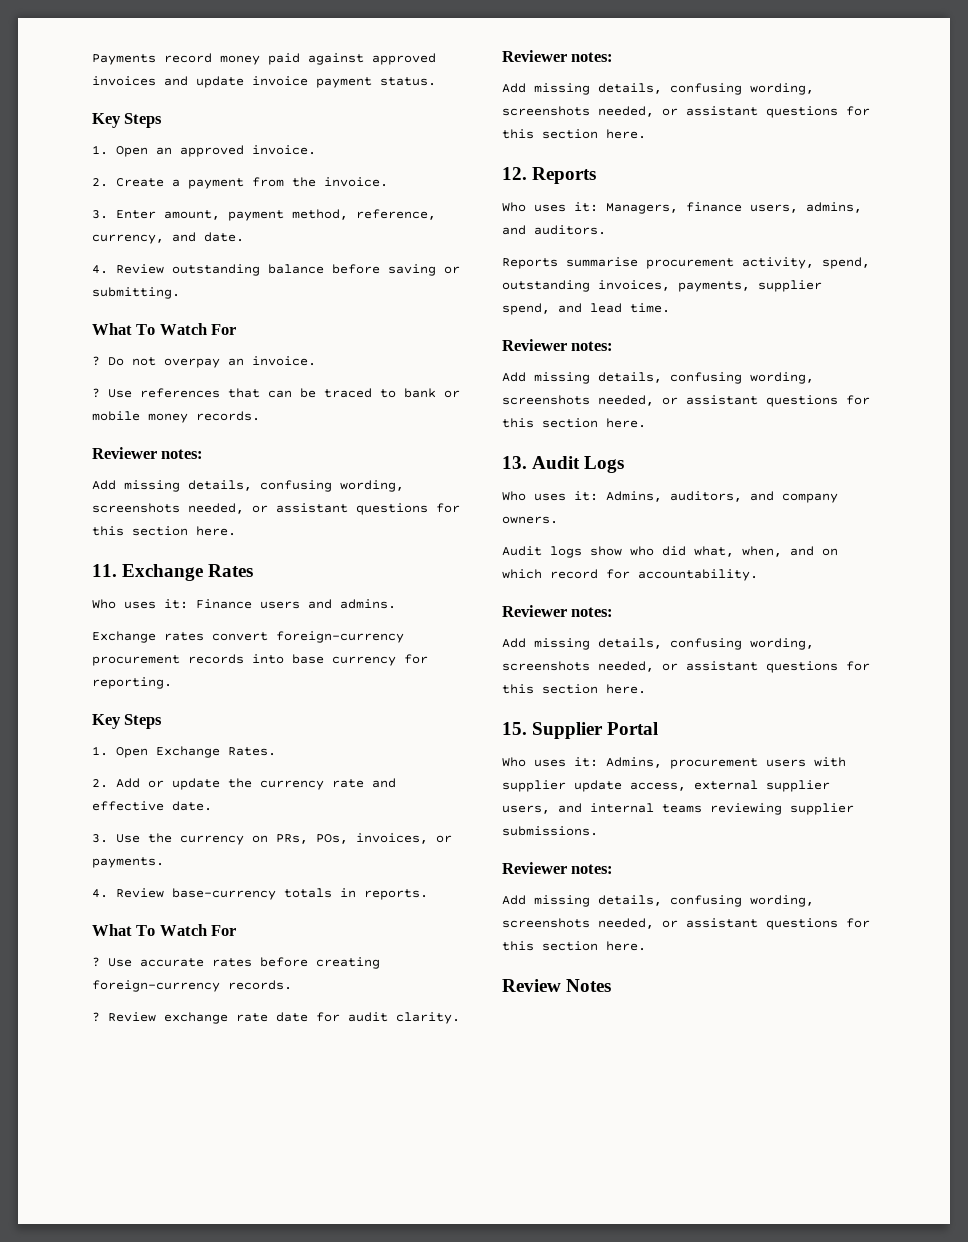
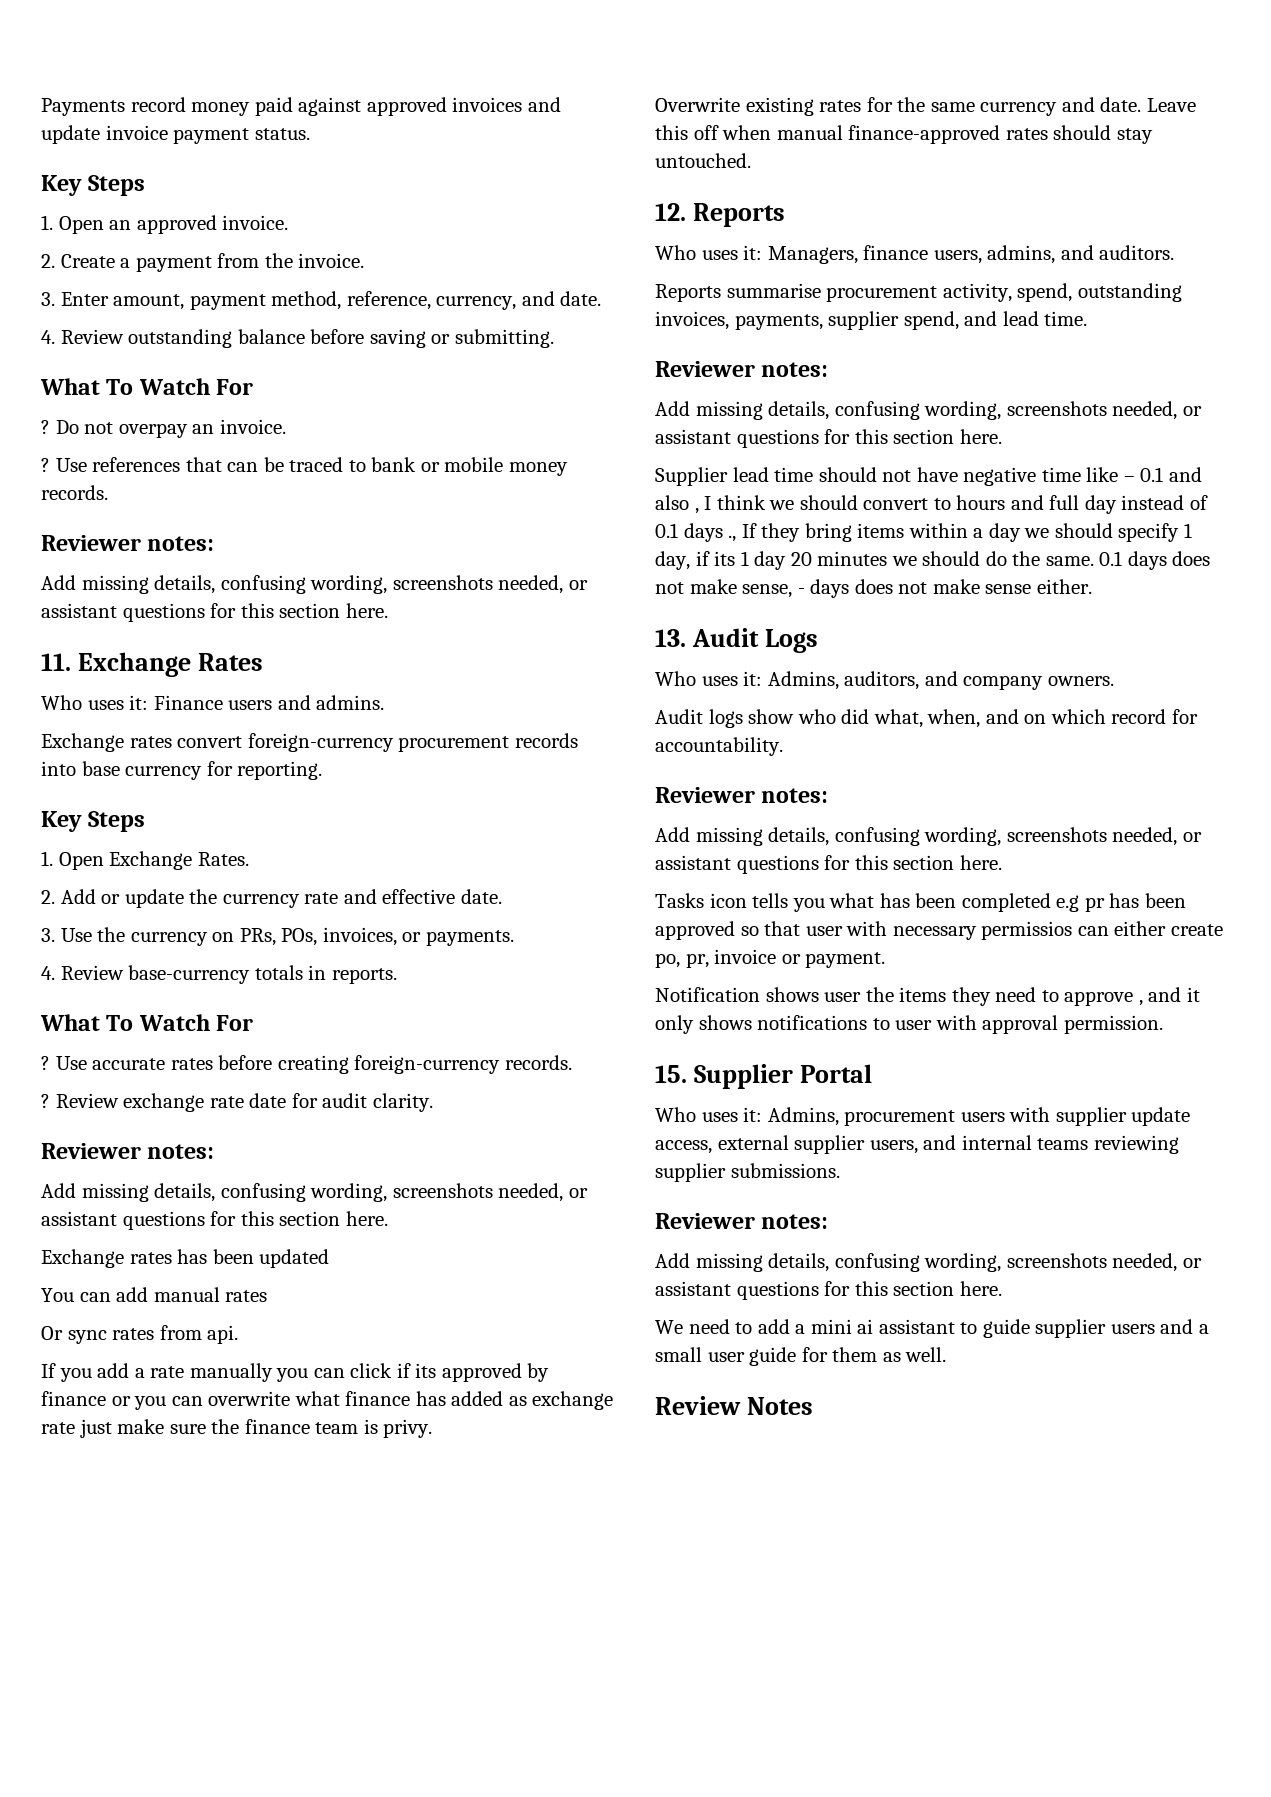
+ Exchange rates has been updated
+ You can add manual rates
+ Or sync rates from api.
+ If you add a rate manually you can click if its approved by finance or you can overwrite what finance has added as exchange rate just make sure the finance team is privy.
+ Overwrite existing rates for the same currency and date. Leave this off when manual finance-approved rates should stay untouched.
+ Supplier lead time should not have negative time like – 0.1 and also , I think we should convert to hours and full day instead of 0.1 days ., If they bring items within a day we should specify 1 day, if its 1 day 20 minutes we should do the same. 0.1 days does not make sense, - days does not make sense either.
+ Tasks icon tells you what has been completed e.g pr has been approved so that user with necessary permissios can either create po, pr, invoice or payment.
+ Notification shows user the items they need to approve , and it only shows notifications to user with approval permission.
+ We need to add a mini ai assistant to guide supplier users and a small user guide for them as well.

